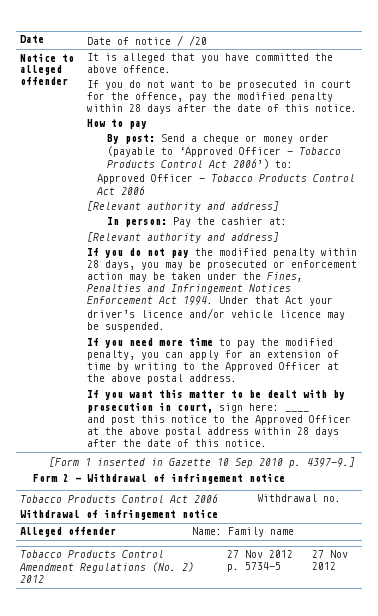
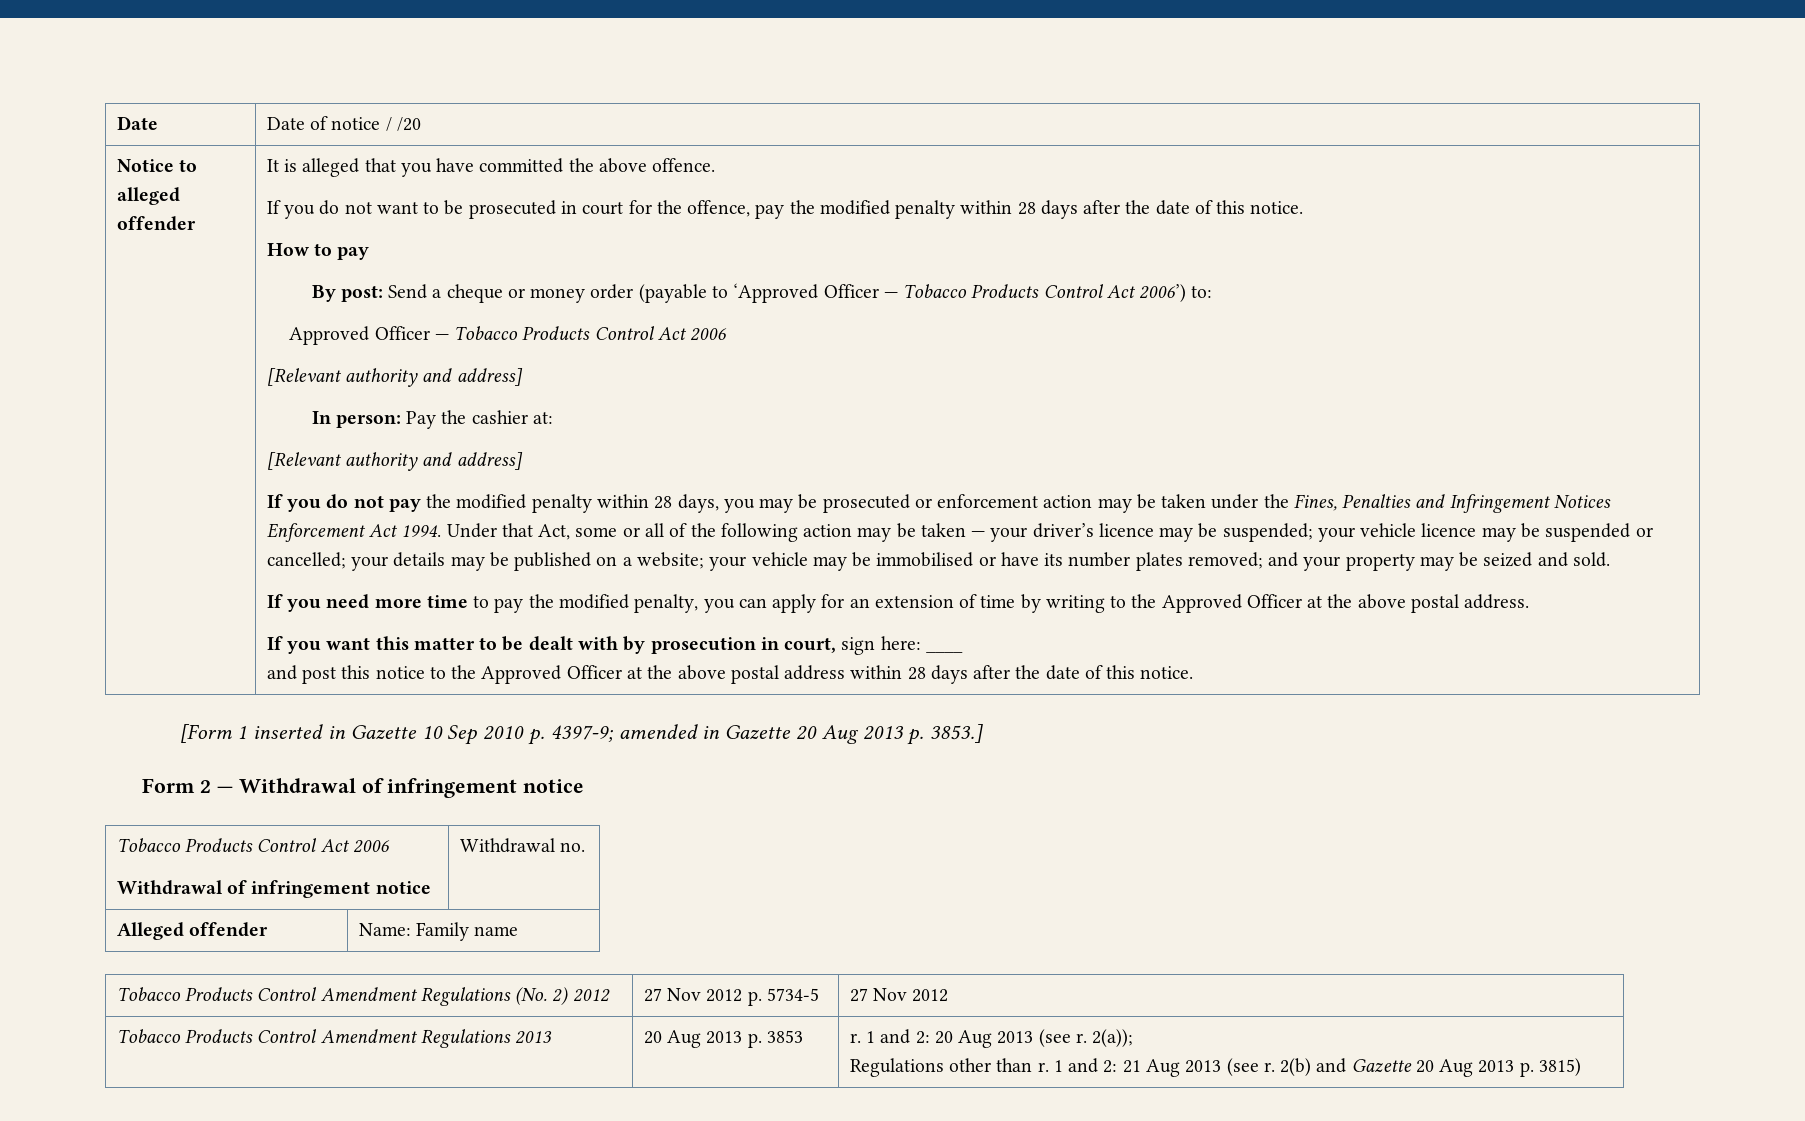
- Under that Act your driver’s licence and/or vehicle licence may be suspended.
+ Under that Act, some or all of the following action may be taken — your driver’s licence may be suspended; your vehicle licence may be suspended or cancelled; your details may be published on a website; your vehicle may be immobilised or have its number plates removed; and your property may be seized and sold.
- [Form 1 inserted in Gazette 10 Sep 2010 p. 4397-9.]
+ [Form 1 inserted in Gazette 10 Sep 2010 p. 4397-9; amended in Gazette 20 Aug 2013 p. 3853.]
+ Tobacco Products Control Amendment Regulations 2013 | 20 Aug 2013 p. 3853 | r. 1 and 2: 20 Aug 2013 (see r. 2(a));
+ Regulations other than r. 1 and 2: 21 Aug 2013 (see r. 2(b) and Gazette 20 Aug 2013 p. 3815)

